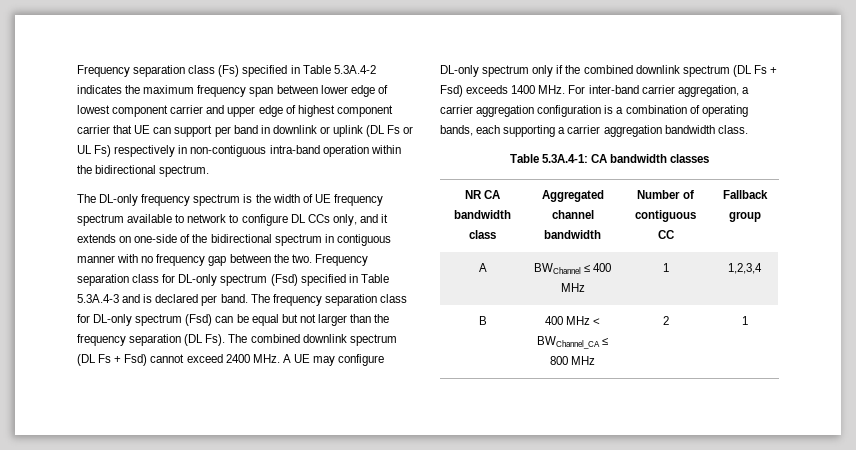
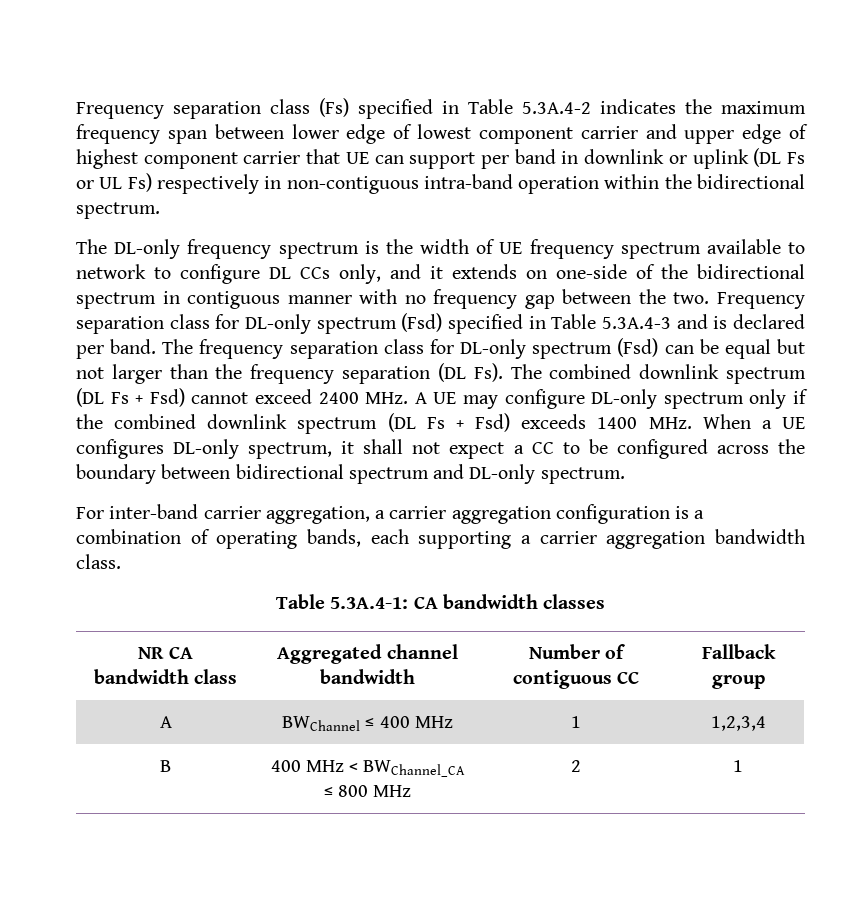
- The frequency separation class for DL-only spectrum (Fsd) can be equal but not larger than the frequency separation (DL Fs). The combined downlink spectrum (DL Fs + Fsd) cannot exceed 2400 MHz. A UE may configure DL-only spectrum only if the combined downlink spectrum (DL Fs + Fsd) exceeds 1400 MHz. For inter-band carrier aggregation, a carrier aggregation configuration is a combination of operating bands, each supporting a carrier aggregation bandwidth class.
+ The frequency separation class for DL-only spectrum (Fsd) can be equal but not larger than the frequency separation (DL Fs). The combined downlink spectrum (DL Fs + Fsd) cannot exceed 2400 MHz. A UE may configure DL-only spectrum only if the combined downlink spectrum (DL Fs + Fsd) exceeds 1400 MHz. When a UE configures DL-only spectrum, it shall not expect a CC to be configured across the boundary between bidirectional spectrum and DL-only spectrum.
+ For inter-band carrier aggregation, a carrier aggregation configuration is a combination of operating bands, each supporting a carrier aggregation bandwidth class.

